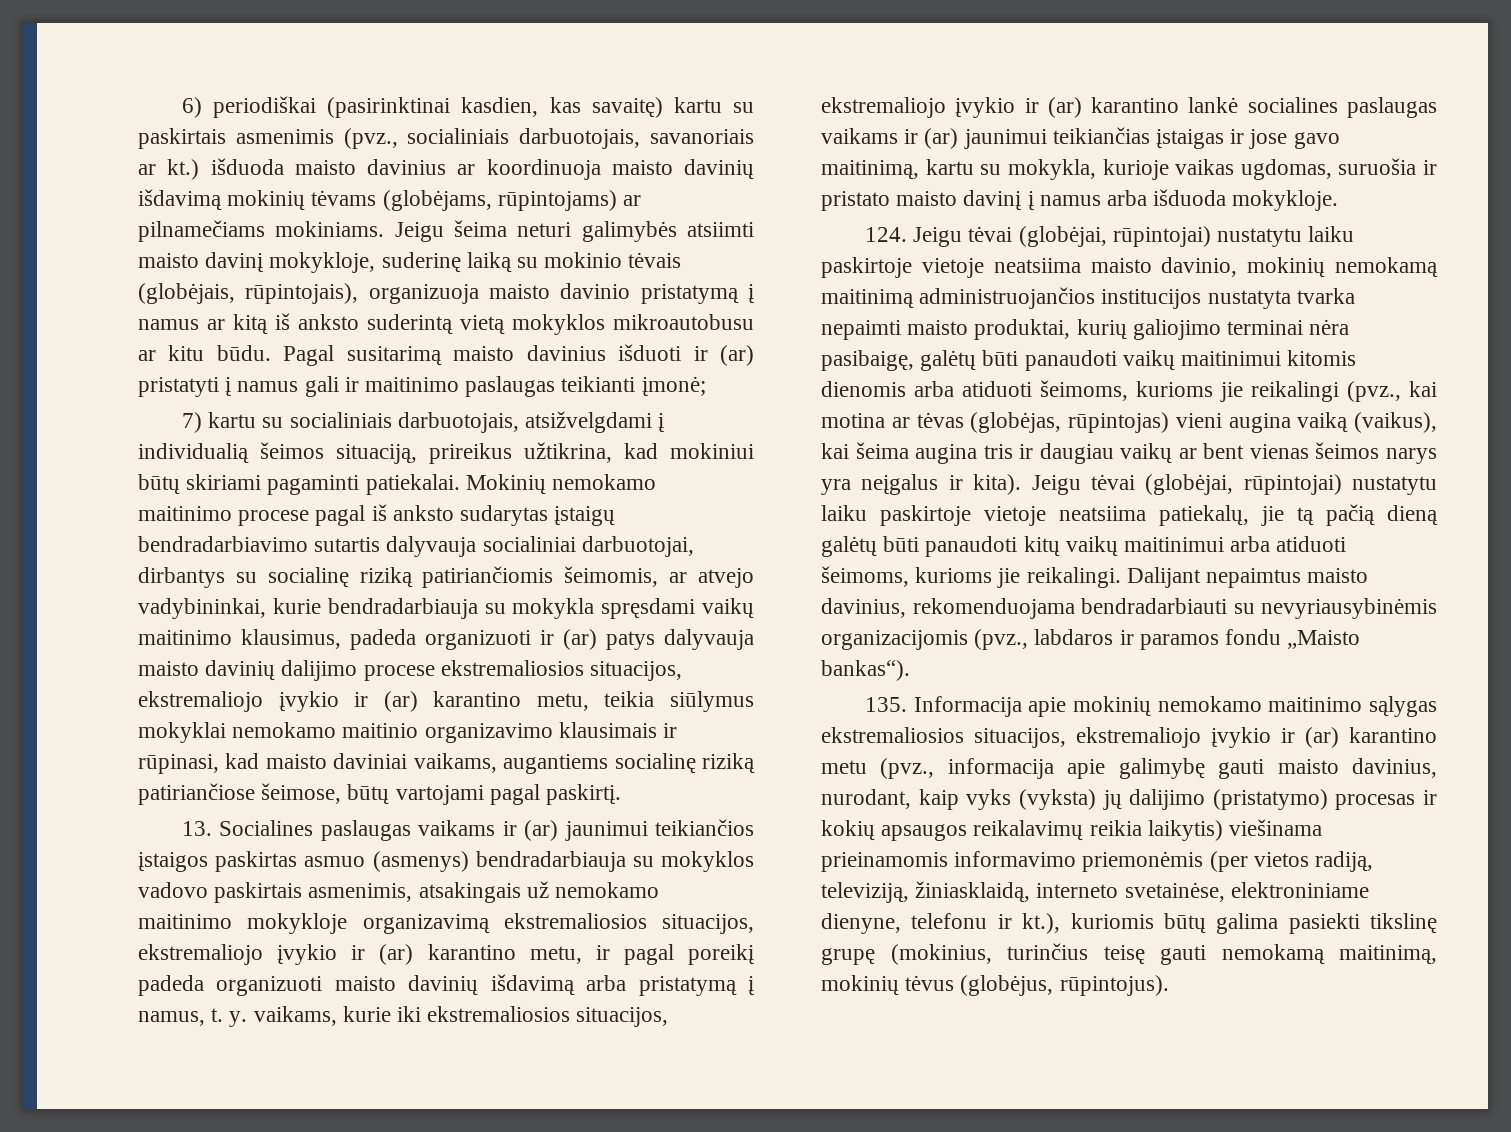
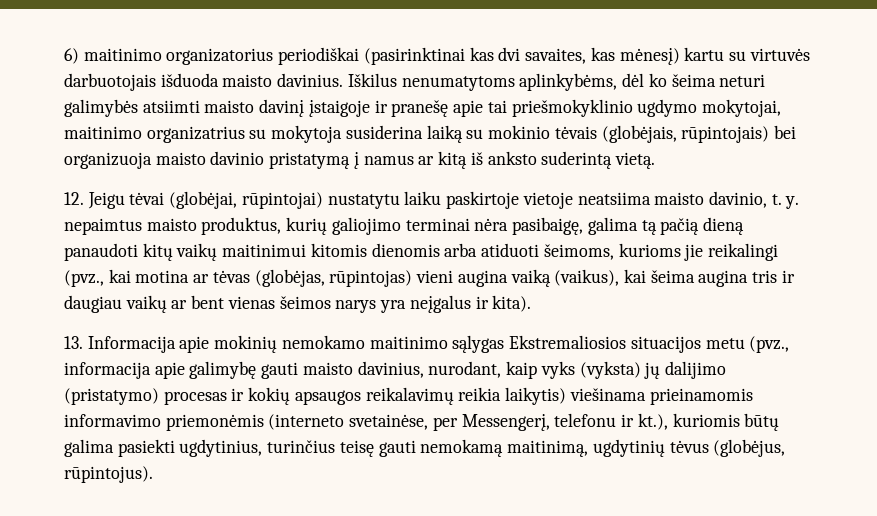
- 6) periodiškai (pasirinktinai kasdien, kas savaitę) kartu su paskirtais asmenimis (pvz., socialiniais darbuotojais, savanoriais ar kt.) išduoda maisto davinius ar koordinuoja maisto davinių išdavimą mokinių tėvams (globėjams, rūpintojams) ar pilnamečiams mokiniams. Jeigu šeima neturi galimybės atsiimti maisto davinį mokykloje, suderinę laiką su mokinio tėvais (globėjais, rūpintojais), organizuoja maisto davinio pristatymą į namus ar kitą iš anksto suderintą vietą mokyklos mikroautobusu ar kitu būdu. Pagal susitarimą maisto davinius išduoti ir (ar) pristatyti į namus gali ir maitinimo paslaugas teikianti įmonė;
- 7) kartu su socialiniais darbuotojais, atsižvelgdami į individualią šeimos situaciją, prireikus užtikrina, kad mokiniui būtų skiriami pagaminti patiekalai. Mokinių nemokamo maitinimo procese pagal iš anksto sudarytas įstaigų bendradarbiavimo sutartis dalyvauja socialiniai darbuotojai, dirbantys su socialinę riziką patiriančiomis šeimomis, ar atvejo vadybininkai, kurie bendradarbiauja su mokykla spręsdami vaikų maitinimo klausimus, padeda organizuoti ir (ar) patys dalyvauja maisto davinių dalijimo procese ekstremaliosios situacijos, ekstremaliojo įvykio ir (ar) karantino metu, teikia siūlymus mokyklai nemokamo maitinio organizavimo klausimais ir rūpinasi, kad maisto daviniai vaikams, augantiems socialinę riziką patiriančiose šeimose, būtų vartojami pagal paskirtį.
- 13. Socialines paslaugas vaikams ir (ar) jaunimui teikiančios įstaigos paskirtas asmuo (asmenys) bendradarbiauja su mokyklos vadovo paskirtais asmenimis, atsakingais už nemokamo maitinimo mokykloje organizavimą ekstremaliosios situacijos, ekstremaliojo įvykio ir (ar) karantino metu, ir pagal poreikį padeda organizuoti maisto davinių išdavimą arba pristatymą į namus, t. y. vaikams, kurie iki ekstremaliosios situacijos, ekstremaliojo įvykio ir (ar) karantino lankė socialines paslaugas vaikams ir (ar) jaunimui teikiančias įstaigas ir jose gavo maitinimą, kartu su mokykla, kurioje vaikas ugdomas, suruošia ir pristato maisto davinį į namus arba išduoda mokykloje.
- 124. Jeigu tėvai (globėjai, rūpintojai) nustatytu laiku paskirtoje vietoje neatsiima maisto davinio, mokinių nemokamą maitinimą administruojančios institucijos nustatyta tvarka nepaimti maisto produktai, kurių galiojimo terminai nėra pasibaigę, galėtų būti panaudoti vaikų maitinimui kitomis dienomis arba atiduoti šeimoms, kurioms jie reikalingi (pvz., kai motina ar tėvas (globėjas, rūpintojas) vieni augina vaiką (vaikus), kai šeima augina tris ir daugiau vaikų ar bent vienas šeimos narys yra neįgalus ir kita). Jeigu tėvai (globėjai, rūpintojai) nustatytu laiku paskirtoje vietoje neatsiima patiekalų, jie tą pačią dieną galėtų būti panaudoti kitų vaikų maitinimui arba atiduoti šeimoms, kurioms jie reikalingi. Dalijant nepaimtus maisto davinius, rekomenduojama bendradarbiauti su nevyriausybinėmis organizacijomis (pvz., labdaros ir paramos fondu „Maisto bankas“).
- 135. Informacija apie mokinių nemokamo maitinimo sąlygas ekstremaliosios situacijos, ekstremaliojo įvykio ir (ar) karantino metu (pvz., informacija apie galimybę gauti maisto davinius, nurodant, kaip vyks (vyksta) jų dalijimo (pristatymo) procesas ir kokių apsaugos reikalavimų reikia laikytis) viešinama prieinamomis informavimo priemonėmis (per vietos radiją, televiziją, žiniasklaidą, interneto svetainėse, elektroniniame dienyne, telefonu ir kt.), kuriomis būtų galima pasiekti tikslinę grupę (mokinius, turinčius teisę gauti nemokamą maitinimą, mokinių tėvus (globėjus, rūpintojus).
+ 6) maitinimo organizatorius periodiškai (pasirinktinai kas dvi savaites, kas mėnesį) kartu su virtuvės darbuotojais išduoda maisto davinius. Iškilus nenumatytoms aplinkybėms, dėl ko šeima neturi galimybės atsiimti maisto davinį įstaigoje ir pranešę apie tai priešmokyklinio ugdymo mokytojai, maitinimo organizatrius su mokytoja susiderina laiką su mokinio tėvais (globėjais, rūpintojais) bei organizuoja maisto davinio pristatymą į namus ar kitą iš anksto suderintą vietą.
+ 12. Jeigu tėvai (globėjai, rūpintojai) nustatytu laiku paskirtoje vietoje neatsiima maisto davinio, t. y. nepaimtus maisto produktus, kurių galiojimo terminai nėra pasibaigę, galima tą pačią dieną panaudoti kitų vaikų maitinimui kitomis dienomis arba atiduoti šeimoms, kurioms jie reikalingi (pvz., kai motina ar tėvas (globėjas, rūpintojas) vieni augina vaiką (vaikus), kai šeima augina tris ir daugiau vaikų ar bent vienas šeimos narys yra neįgalus ir kita).
+ 13. Informacija apie mokinių nemokamo maitinimo sąlygas Ekstremaliosios situacijos metu (pvz., informacija apie galimybę gauti maisto davinius, nurodant, kaip vyks (vyksta) jų dalijimo (pristatymo) procesas ir kokių apsaugos reikalavimų reikia laikytis) viešinama prieinamomis informavimo priemonėmis (interneto svetainėse, per Messengerį, telefonu ir kt.), kuriomis būtų galima pasiekti ugdytinius, turinčius teisę gauti nemokamą maitinimą, ugdytinių tėvus (globėjus, rūpintojus).

